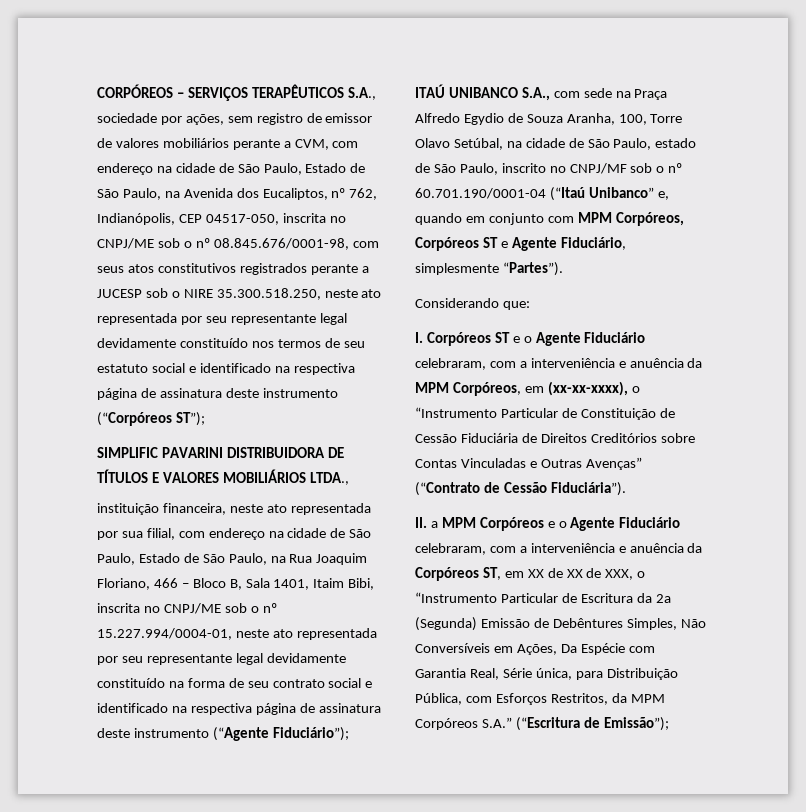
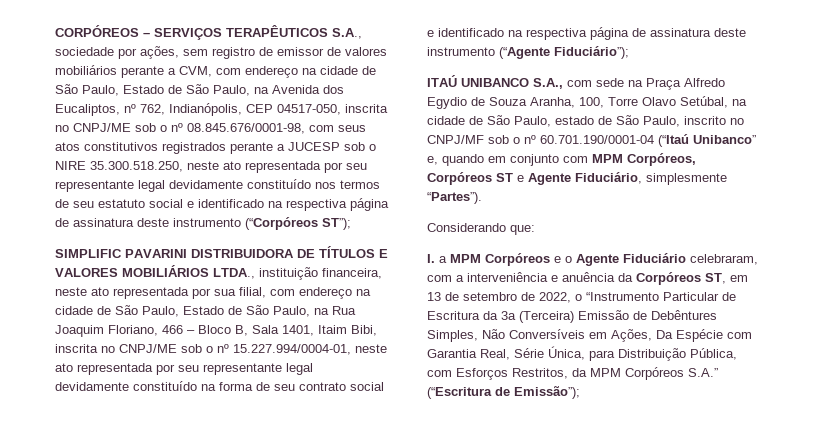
- SIMPLIFIC PAVARINI DISTRIBUIDORA DE TÍTULOS E VALORES MOBILIÁRIOS LTDA.,
- instituição financeira, neste ato representada por sua filial, com endereço na cidade de São Paulo, Estado de São Paulo, na Rua Joaquim Floriano, 466 – Bloco B, Sala 1401, Itaim Bibi, inscrita no CNPJ/ME sob o nº 15.227.994/0004-01, neste ato representada por seu representante legal devidamente constituído na forma de seu contrato social e identificado na respectiva página de assinatura deste instrumento (“Agente Fiduciário”);
+ SIMPLIFIC PAVARINI DISTRIBUIDORA DE TÍTULOS E VALORES MOBILIÁRIOS LTDA., instituição financeira, neste ato representada por sua filial, com endereço na cidade de São Paulo, Estado de São Paulo, na Rua Joaquim Floriano, 466 – Bloco B, Sala 1401, Itaim Bibi, inscrita no CNPJ/ME sob o nº 15.227.994/0004-01, neste ato representada por seu representante legal devidamente constituído na forma de seu contrato social e identificado na respectiva página de assinatura deste instrumento (“Agente Fiduciário”);
- I. Corpóreos ST e o Agente Fiduciário celebraram, com a interveniência e anuência da MPM Corpóreos, em (xx-xx-xxxx), o “Instrumento Particular de Constituição de Cessão Fiduciária de Direitos Creditórios sobre Contas Vinculadas e Outras Avenças” (“Contrato de Cessão Fiduciária”).
- II. a MPM Corpóreos e o Agente Fiduciário celebraram, com a interveniência e anuência da Corpóreos ST, em XX de XX de XXX, o “Instrumento Particular de Escritura da 2a (Segunda) Emissão de Debêntures Simples, Não Conversíveis em Ações, Da Espécie com Garantia Real, Série única, para Distribuição Pública, com Esforços Restritos, da MPM Corpóreos S.A.” (“Escritura de Emissão”);
+ I. a MPM Corpóreos e o Agente Fiduciário celebraram, com a interveniência e anuência da Corpóreos ST, em 13 de setembro de 2022, o “Instrumento Particular de Escritura da 3a (Terceira) Emissão de Debêntures Simples, Não Conversíveis em Ações, Da Espécie com Garantia Real, Série Única, para Distribuição Pública, com Esforços Restritos, da MPM Corpóreos S.A.” (“Escritura de Emissão”);

